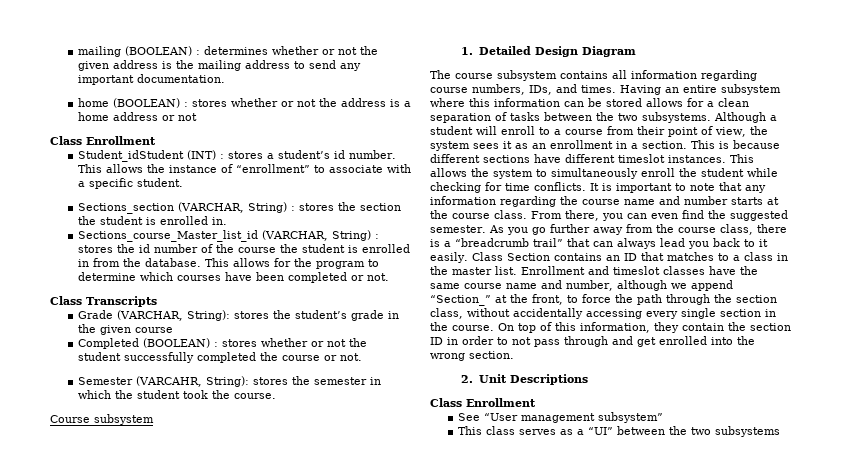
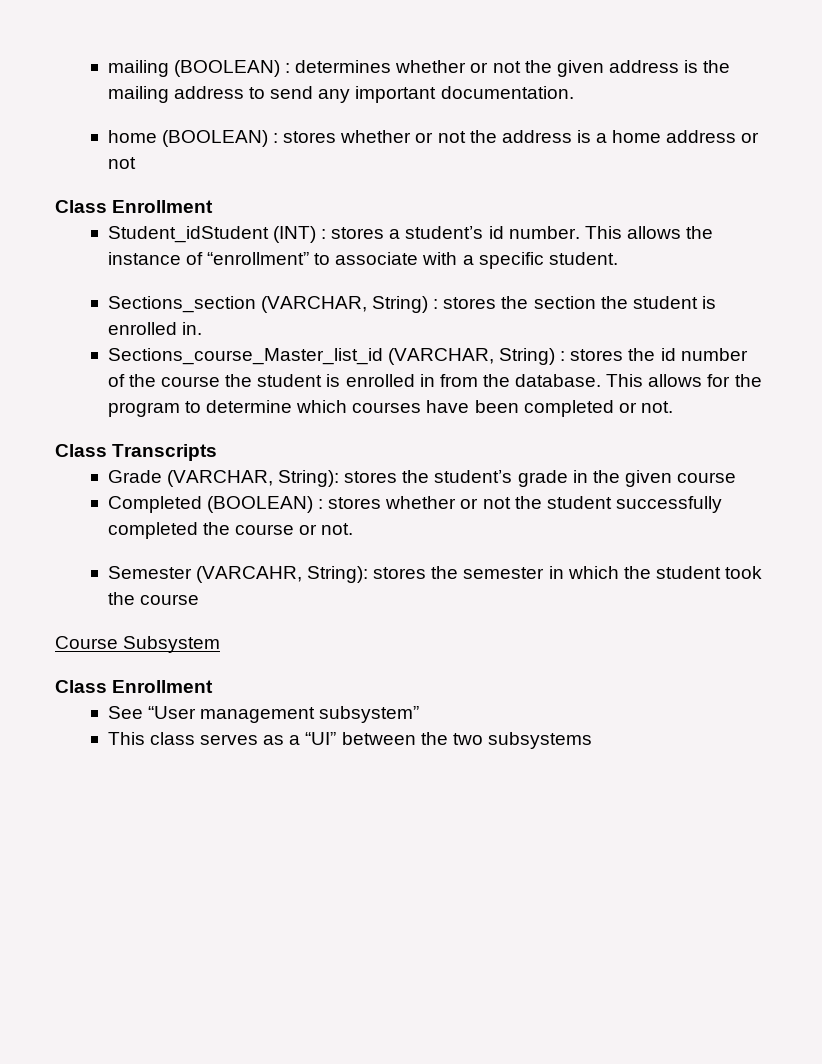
- Semester (VARCAHR, String): stores the semester in which the student took the course.
+ Semester (VARCAHR, String): stores the semester in which the student took the course
- Course subsystem
- 1. Detailed Design Diagram
- The course subsystem contains all information regarding course numbers, IDs, and times. Having an entire subsystem where this information can be stored allows for a clean separation of tasks between the two subsystems. Although a student will enroll to a course from their point of view, the system sees it as an enrollment in a section. This is because different sections have different timeslot instances. This allows the system to simultaneously enroll the student while checking for time conflicts. It is important to note that any information regarding the course name and number starts at the course class. From there, you can even find the suggested semester. As you go further away from the course class, there is a “breadcrumb trail” that can always lead you back to it easily. Class Section contains an ID that matches to a class in the master list. Enrollment and timeslot classes have the same course name and number, although we append “Section_” at the front, to force the path through the section class, without accidentally accessing every single section in the course. On top of this information, they contain the section ID in order to not pass through and get enrolled into the wrong section.
- 2. Unit Descriptions
+ Course Subsystem

